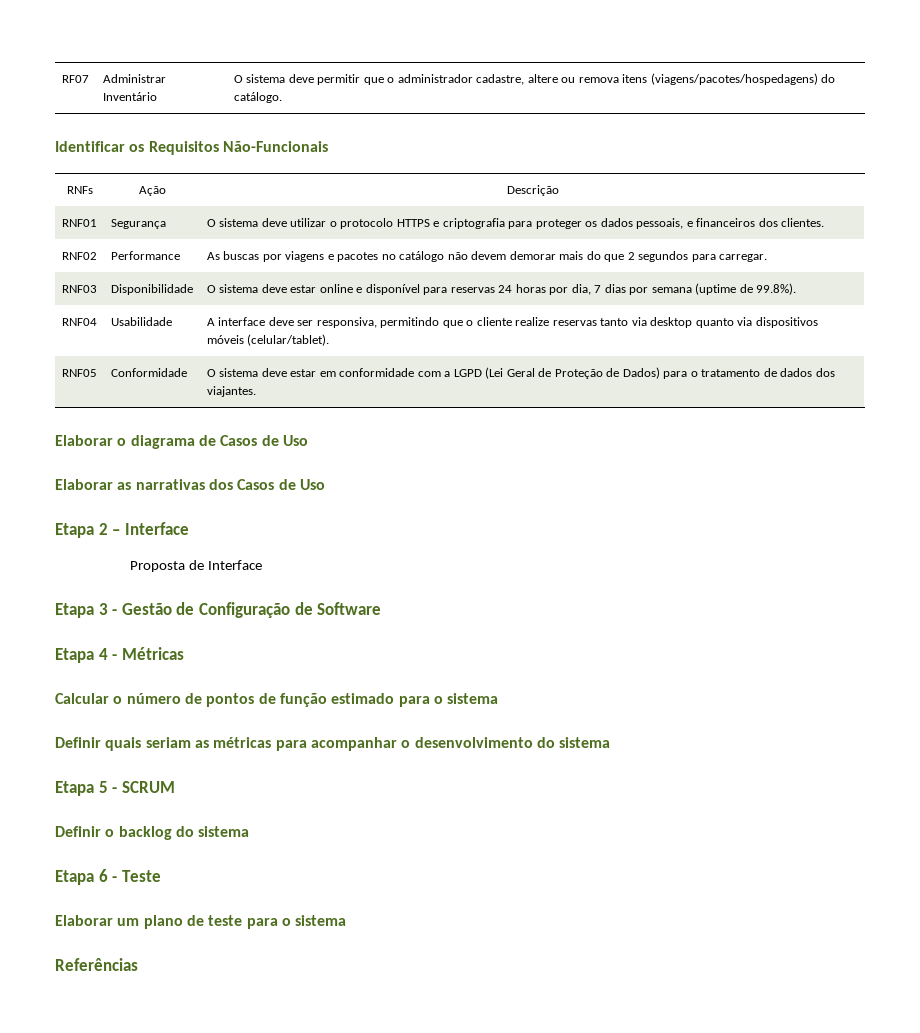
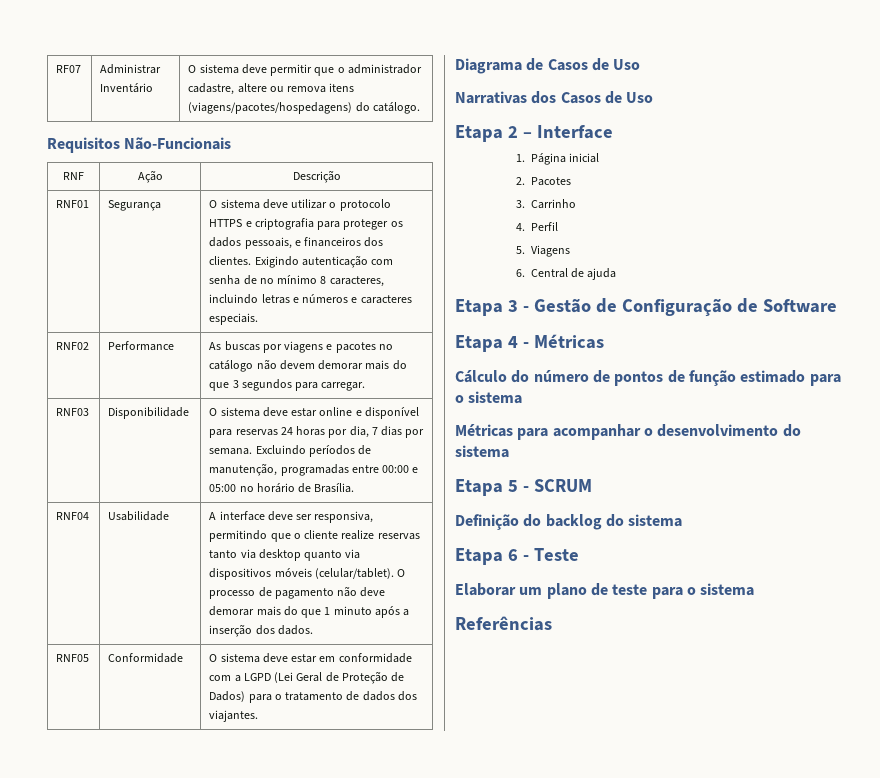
- Identificar os Requisitos Não-Funcionais
+ Requisitos Não-Funcionais
- RNFs | Ação | Descrição
+ RNF | Ação | Descrição
- RNF01 | Segurança | O sistema deve utilizar o protocolo HTTPS e criptografia para proteger os dados pessoais, e financeiros dos clientes.
+ RNF01 | Segurança | O sistema deve utilizar o protocolo HTTPS e criptografia para proteger os dados pessoais, e financeiros dos clientes. Exigindo autenticação com senha de no mínimo 8 caracteres, incluindo letras e números e caracteres especiais.
- RNF02 | Performance | As buscas por viagens e pacotes no catálogo não devem demorar mais do que 2 segundos para carregar.
+ RNF02 | Performance | As buscas por viagens e pacotes no catálogo não devem demorar mais do que 3 segundos para carregar.
- RNF03 | Disponibilidade | O sistema deve estar online e disponível para reservas 24 horas por dia, 7 dias por semana (uptime de 99.8%).
+ RNF03 | Disponibilidade | O sistema deve estar online e disponível para reservas 24 horas por dia, 7 dias por semana. Excluindo períodos de manutenção, programadas entre 00:00 e 05:00 no horário de Brasília.
- RNF04 | Usabilidade | A interface deve ser responsiva, permitindo que o cliente realize reservas tanto via desktop quanto via dispositivos móveis (celular/tablet).
+ RNF04 | Usabilidade | A interface deve ser responsiva, permitindo que o cliente realize reservas tanto via desktop quanto via dispositivos móveis (celular/tablet). O processo de pagamento não deve demorar mais do que 1 minuto após a inserção dos dados.
- Elaborar o diagrama de Casos de Uso
+ Diagrama de Casos de Uso
- Elaborar as narrativas dos Casos de Uso
+ Narrativas dos Casos de Uso
- Proposta de Interface
+ 1. Página inicial
+ 2. Pacotes
+ 3. Carrinho
+ 4. Perfil
+ 5. Viagens
+ 6. Central de ajuda
- Calcular o número de pontos de função estimado para o sistema
+ Cálculo do número de pontos de função estimado para o sistema
- Definir quais seriam as métricas para acompanhar o desenvolvimento do sistema
+ Métricas para acompanhar o desenvolvimento do sistema
- Definir o backlog do sistema
+ Definição do backlog do sistema

